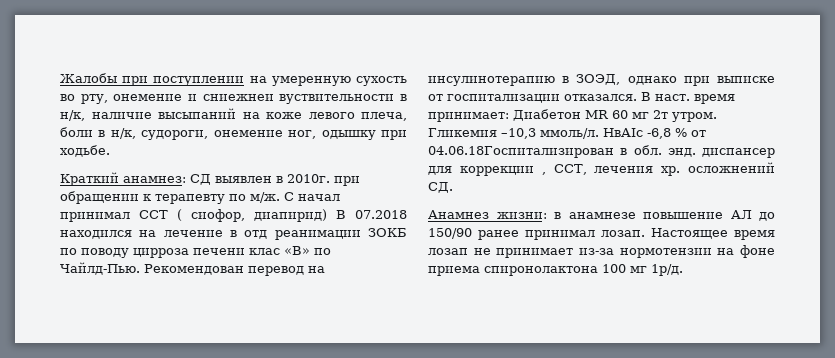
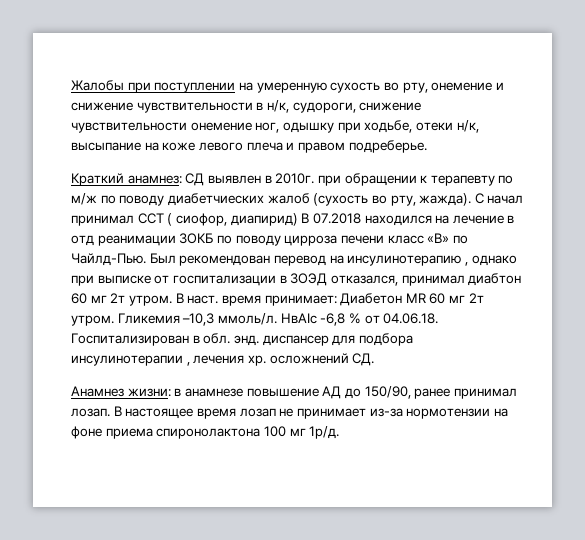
- Жалобы при поступлении на умеренную сухость во рту, онемение и сниежнеи вуствительности в н/к, наличие высыпаний на коже левого плеча, боли в н/к, судороги, онемение ног, одышку при ходьбе.
+ Жалобы при поступлении на умеренную сухость во рту, онемение и снижение чувствительности в н/к, судороги, снижение чувствительности онемение ног, одышку при ходьбе, отеки н/к, высыпание на коже левого плеча и правом подреберье.
- Краткий анамнез: СД выявлен в 2010г. при обращении к терапевту по м/ж.
+ Краткий анамнез: СД выявлен в 2010г. при обращении к терапевту по м/ж по поводу диабетчиеских жалоб (сухость во рту, жажда).
- С начал принимал ССТ ( сиофор, диапирид) В 07.2018 находился на лечение в отд реанимации ЗОКБ по поводу цирроза печени клас «В» по Чайлд-Пью.
+ С начал принимал ССТ ( сиофор, диапирид) В 07.2018 находился на лечение в отд реанимации ЗОКБ по поводу цирроза печени класс «В» по Чайлд-Пью.
- Рекомендован перевод на инсулинотерапию в ЗОЭД, однако при выписке от госпитализации отказался.
+ Был рекомендован перевод на инсулинотерапию , однако при выписке от госпитализации в ЗОЭД отказался, принимал диабтон 60 мг 2т утром.
- НвАIс -6,8 % от 04.06.18Госпитализирован в обл. энд. диспансер для коррекции , ССТ, лечения хр. осложнений СД.
+ НвАIс -6,8 % от 04.06.18. Госпитализирован в обл. энд. диспансер для подбора инсулинотерапии , лечения хр. осложнений СД.
- Анамнез жизни: в анамнезе повышение АЛ до 150/90 ранее принимал лозап.
+ Анамнез жизни: в анамнезе повышение АД до 150/90, ранее принимал лозап.
- Настоящее время лозап не принимает из-за нормотензии на фоне приема спиронолактона 100 мг 1р/д.
+ В настоящее время лозап не принимает из-за нормотензии на фоне приема спиронолактона 100 мг 1р/д.

